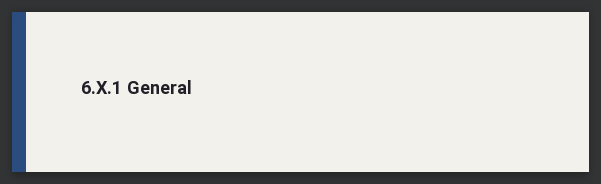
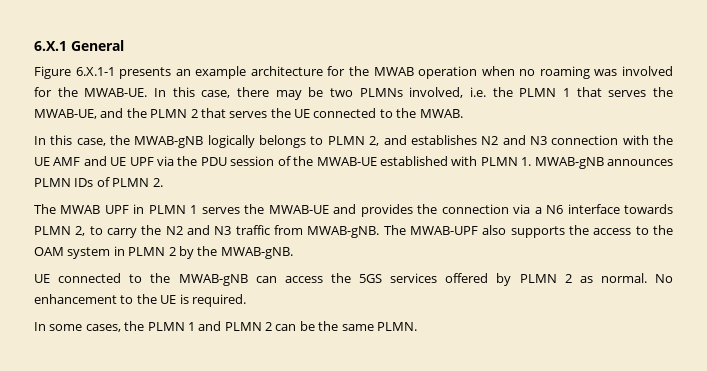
+ Figure 6.X.1-1 presents an example architecture for the MWAB operation when no roaming was involved for the MWAB-UE. In this case, there may be two PLMNs involved, i.e. the PLMN 1 that serves the MWAB-UE, and the PLMN 2 that serves the UE connected to the MWAB.
+ In this case, the MWAB-gNB logically belongs to PLMN 2, and establishes N2 and N3 connection with the UE AMF and UE UPF via the PDU session of the MWAB-UE established with PLMN 1. MWAB-gNB announces PLMN IDs of PLMN 2.
+ The MWAB UPF in PLMN 1 serves the MWAB-UE and provides the connection via a N6 interface towards PLMN 2, to carry the N2 and N3 traffic from MWAB-gNB. The MWAB-UPF also supports the access to the OAM system in PLMN 2 by the MWAB-gNB.
+ UE connected to the MWAB-gNB can access the 5GS services offered by PLMN 2 as normal. No enhancement to the UE is required.
+ In some cases, the PLMN 1 and PLMN 2 can be the same PLMN.

